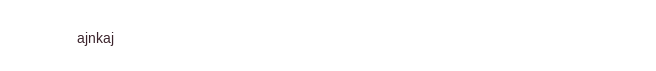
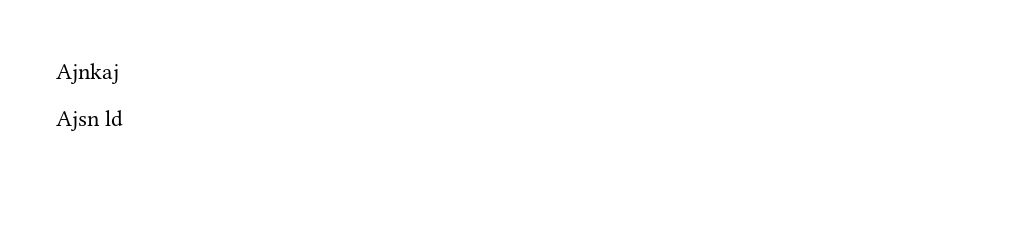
- ajnkaj
+ Ajnkaj
+ Ajsn ld

